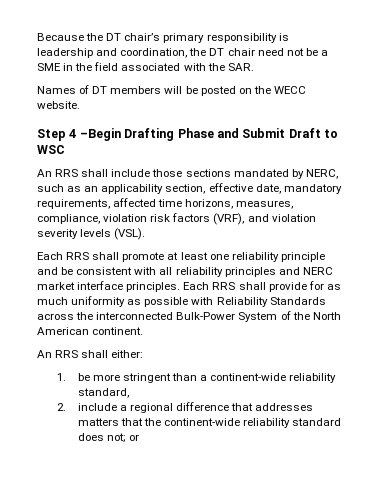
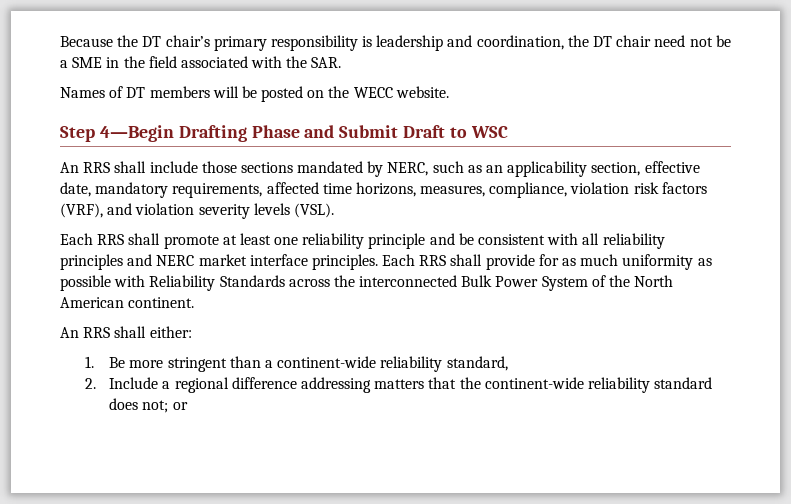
- Step 4 –Begin Drafting Phase and Submit Draft to WSC
+ Step 4—Begin Drafting Phase and Submit Draft to WSC
- Each RRS shall provide for as much uniformity as possible with Reliability Standards across the interconnected Bulk-Power System of the North American continent.
+ Each RRS shall provide for as much uniformity as possible with Reliability Standards across the interconnected Bulk Power System of the North American continent.
- 1. be more stringent than a continent-wide reliability standard,
+ 1. Be more stringent than a continent-wide reliability standard,
- 2. include a regional difference that addresses matters that the continent-wide reliability standard does not; or
+ 2. Include a regional difference addressing matters that the continent-wide reliability standard does not; or

